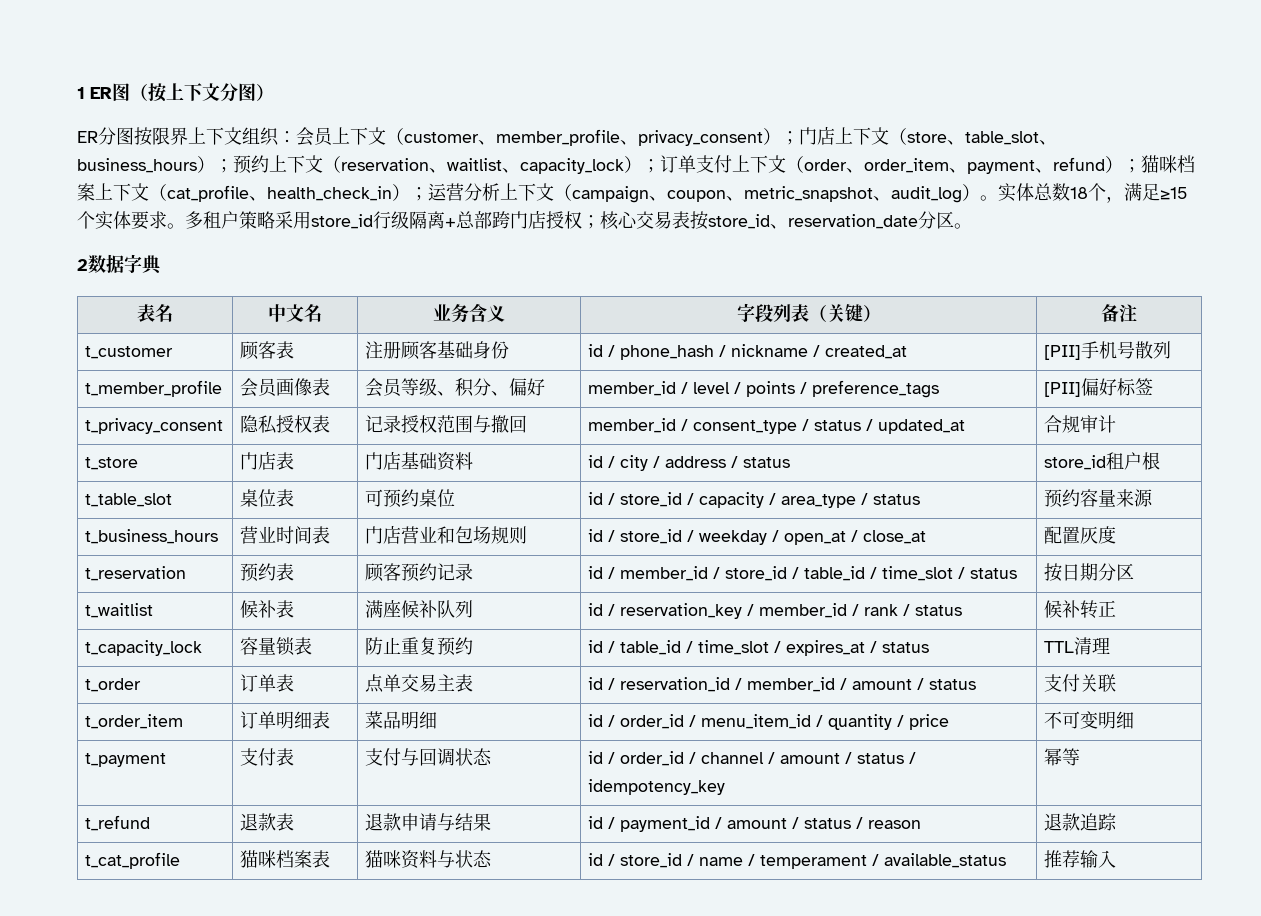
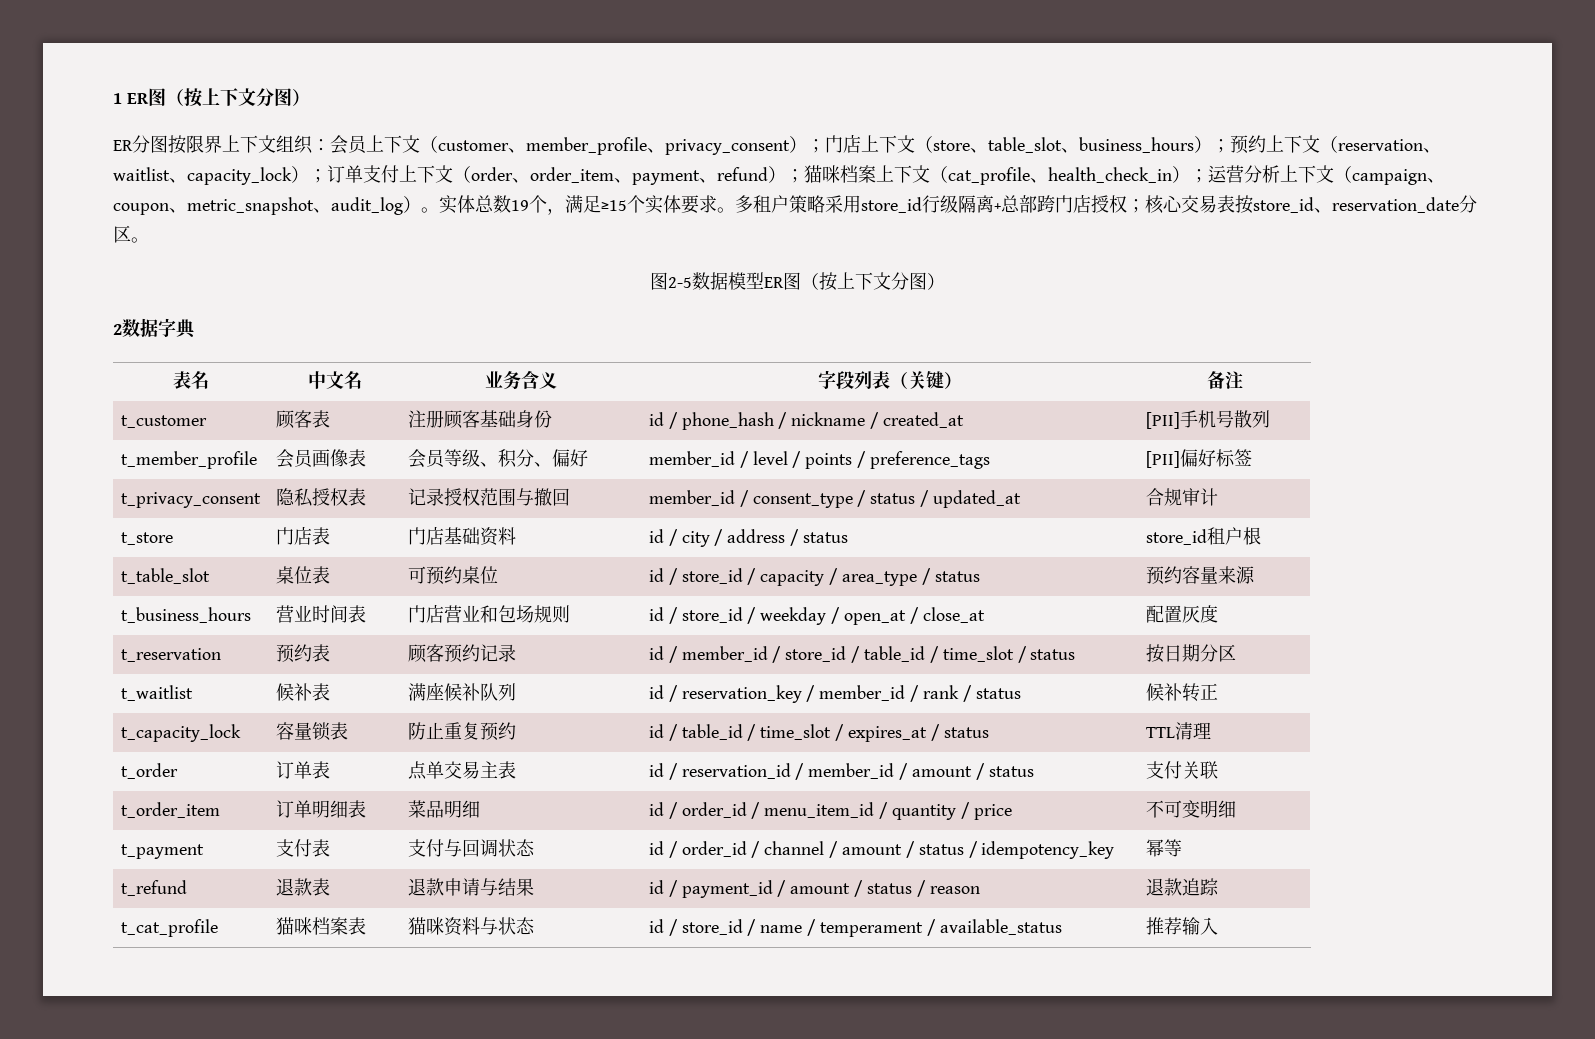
- 实体总数18个，满足≥15个实体要求。
+ 实体总数19个，满足≥15个实体要求。
+ 图2-5数据模型ER图（按上下文分图）

